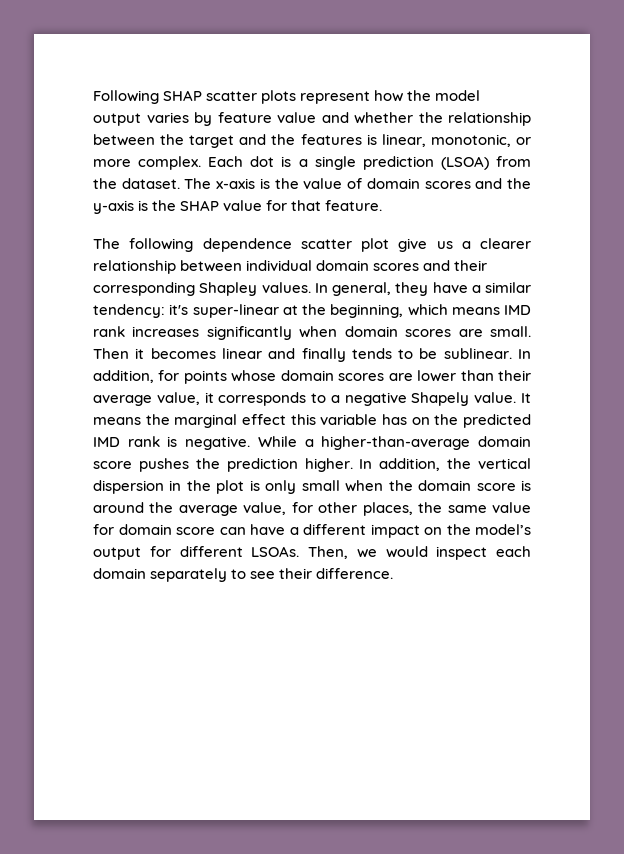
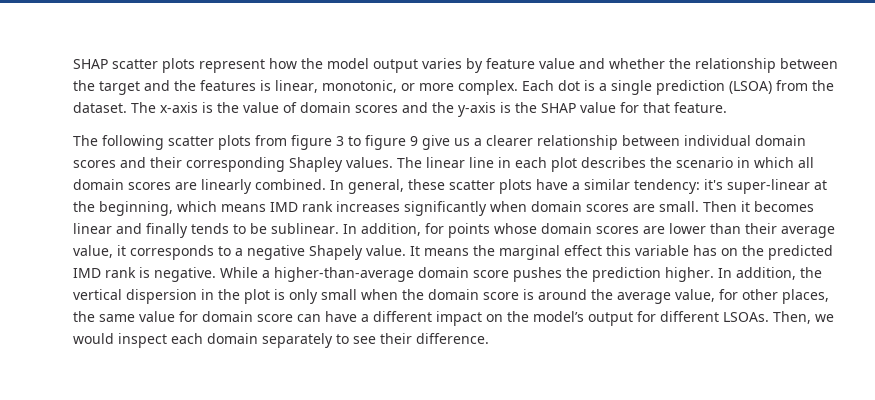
- Following SHAP scatter plots represent how the model output varies by feature value and whether the relationship between the target and the features is linear, monotonic, or more complex.
+ SHAP scatter plots represent how the model output varies by feature value and whether the relationship between the target and the features is linear, monotonic, or more complex.
- The following dependence scatter plot give us a clearer relationship between individual domain scores and their corresponding Shapley values.
+ The following scatter plots from figure 3 to figure 9 give us a clearer relationship between individual domain scores and their corresponding Shapley values.
- In general, they have a similar tendency: it's super-linear at the beginning, which means IMD rank increases significantly when domain scores are small.
+ The linear line in each plot describes the scenario in which all domain scores are linearly combined. In general, these scatter plots have a similar tendency: it's super-linear at the beginning, which means IMD rank increases significantly when domain scores are small.

